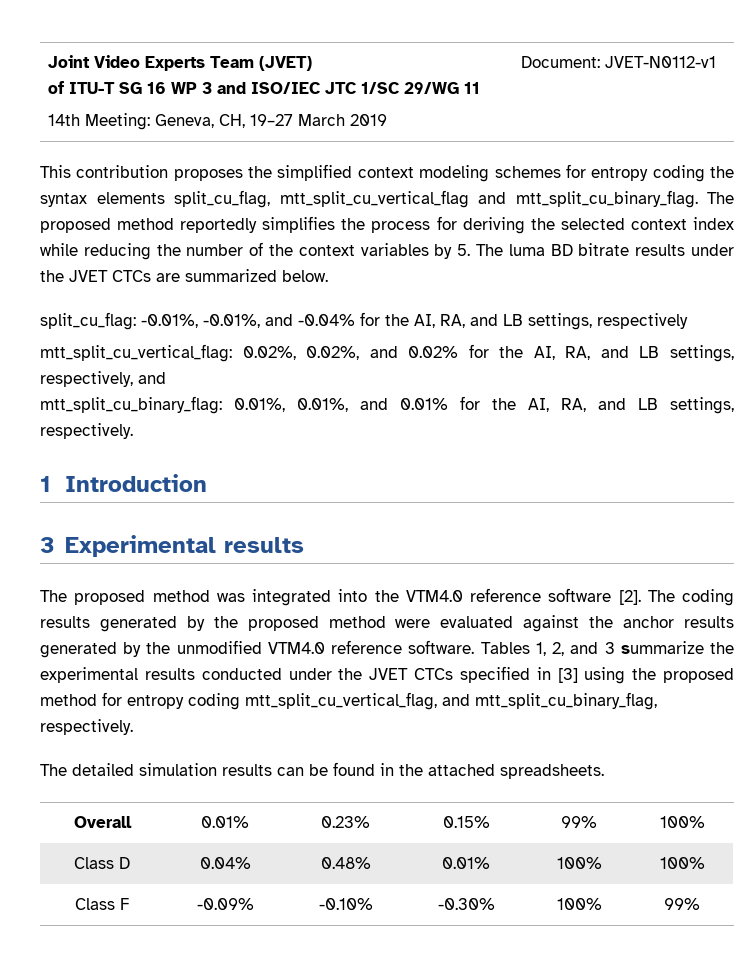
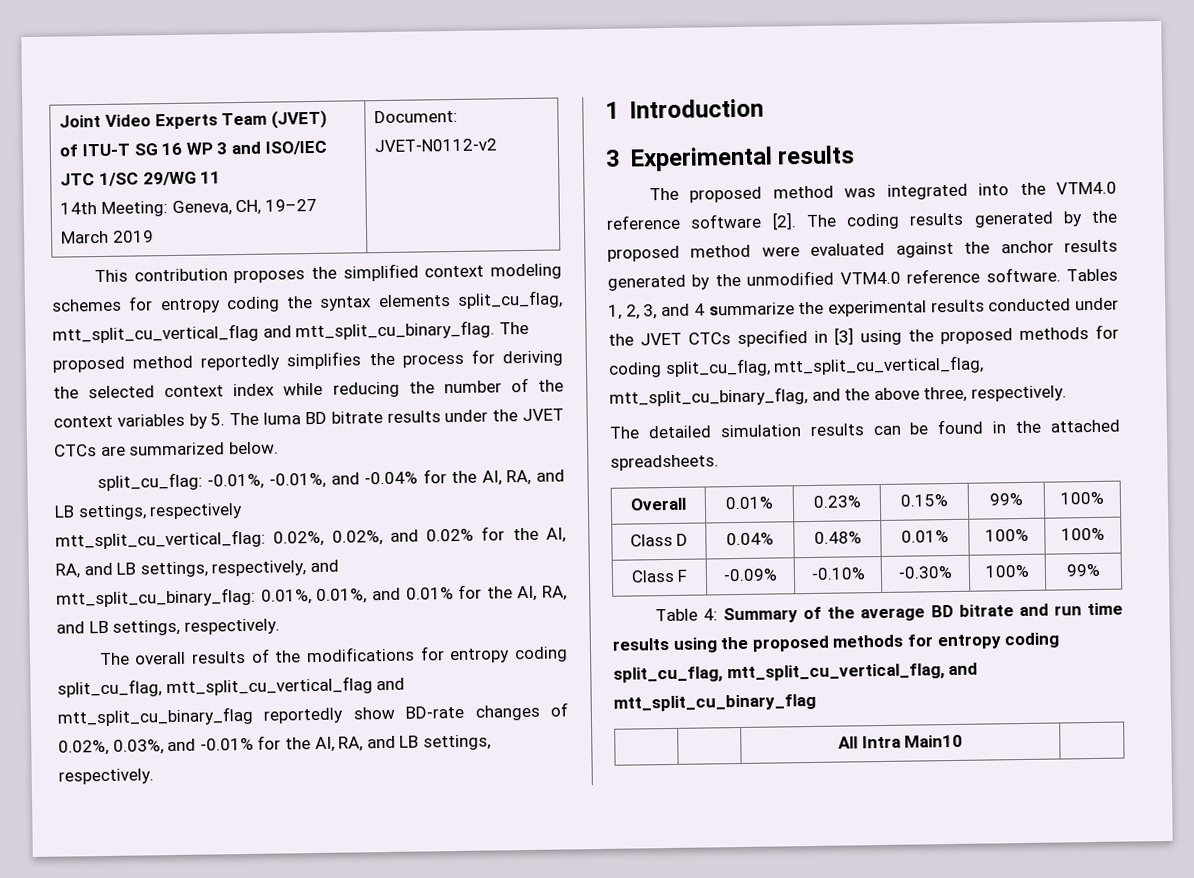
  Joint Video Experts Team (JVET)
  of ITU-T SG 16 WP 3 and ISO/IEC JTC 1/SC 29/WG 11
- 14th Meeting: Geneva, CH, 19–27 March 2019 | Document: JVET-N0112-v1
+ 14th Meeting: Geneva, CH, 19–27 March 2019 | Document: JVET-N0112-v2
+ The overall results of the modifications for entropy coding split_cu_flag, mtt_split_cu_vertical_flag and mtt_split_cu_binary_flag reportedly show BD-rate changes of 0.02%, 0.03%, and -0.01% for the AI, RA, and LB settings, respectively.
- Tables 1, 2, and 3 summarize the experimental results conducted under the JVET CTCs specified in [3] using the proposed method for entropy coding mtt_split_cu_vertical_flag, and mtt_split_cu_binary_flag, respectively.
+ Tables 1, 2, 3, and 4 summarize the experimental results conducted under the JVET CTCs specified in [3] using the proposed methods for coding split_cu_flag, mtt_split_cu_vertical_flag, mtt_split_cu_binary_flag, and the above three, respectively.
+ Table 4: Summary of the average BD bitrate and run time results using the proposed methods for entropy coding split_cu_flag, mtt_split_cu_vertical_flag, and mtt_split_cu_binary_flag
+ | | All Intra Main10 |

